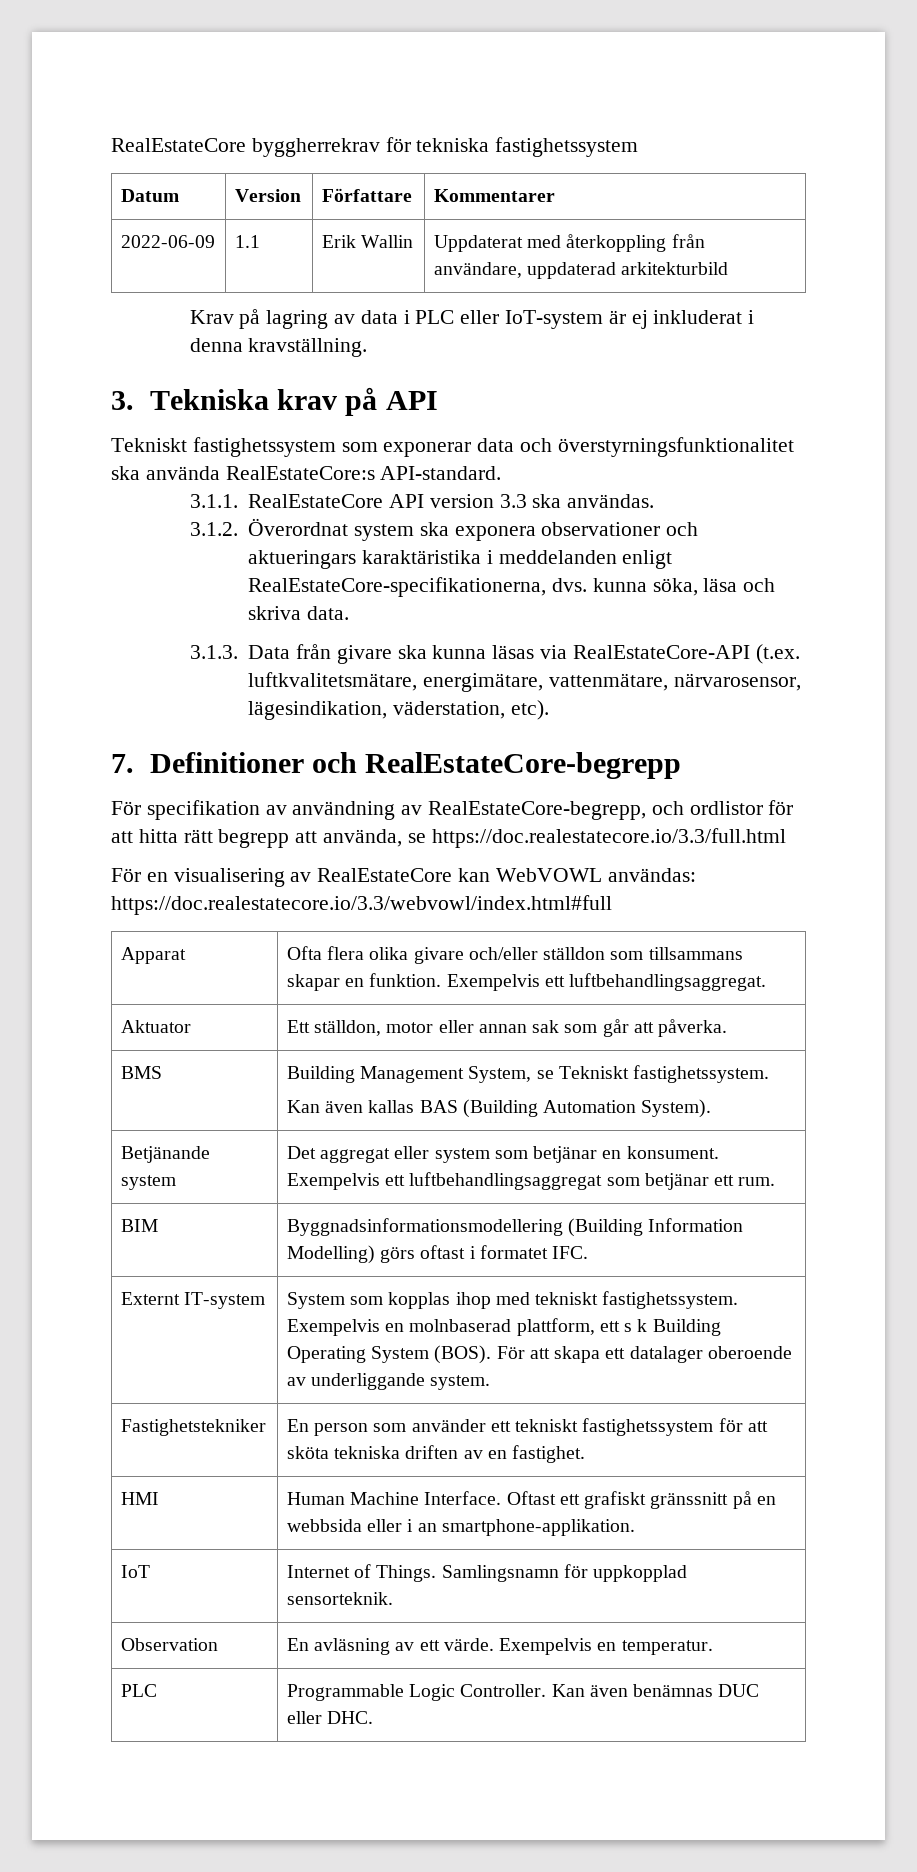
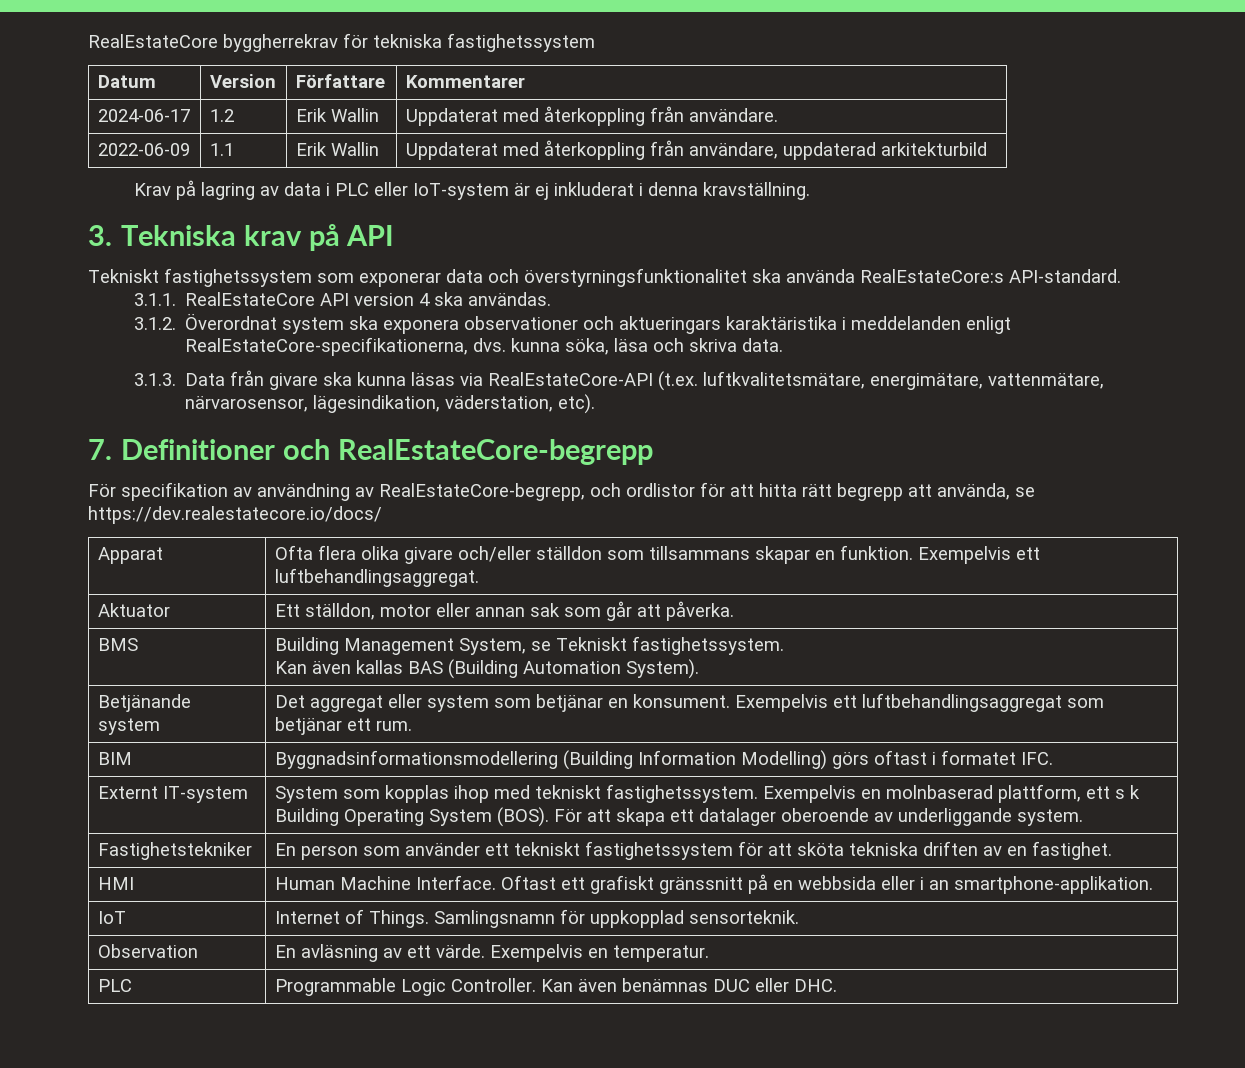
+ 2024-06-17 | 1.2 | Erik Wallin | Uppdaterat med återkoppling från användare.
- 3.1.1. RealEstateCore API version 3.3 ska användas.
+ 3.1.1. RealEstateCore API version 4 ska användas.
- För specifikation av användning av RealEstateCore-begrepp, och ordlistor för att hitta rätt begrepp att använda, se https://doc.realestatecore.io/3.3/full.html
- För en visualisering av RealEstateCore kan WebVOWL användas: https://doc.realestatecore.io/3.3/webvowl/index.html#full
+ För specifikation av användning av RealEstateCore-begrepp, och ordlistor för att hitta rätt begrepp att använda, se https://dev.realestatecore.io/docs/

